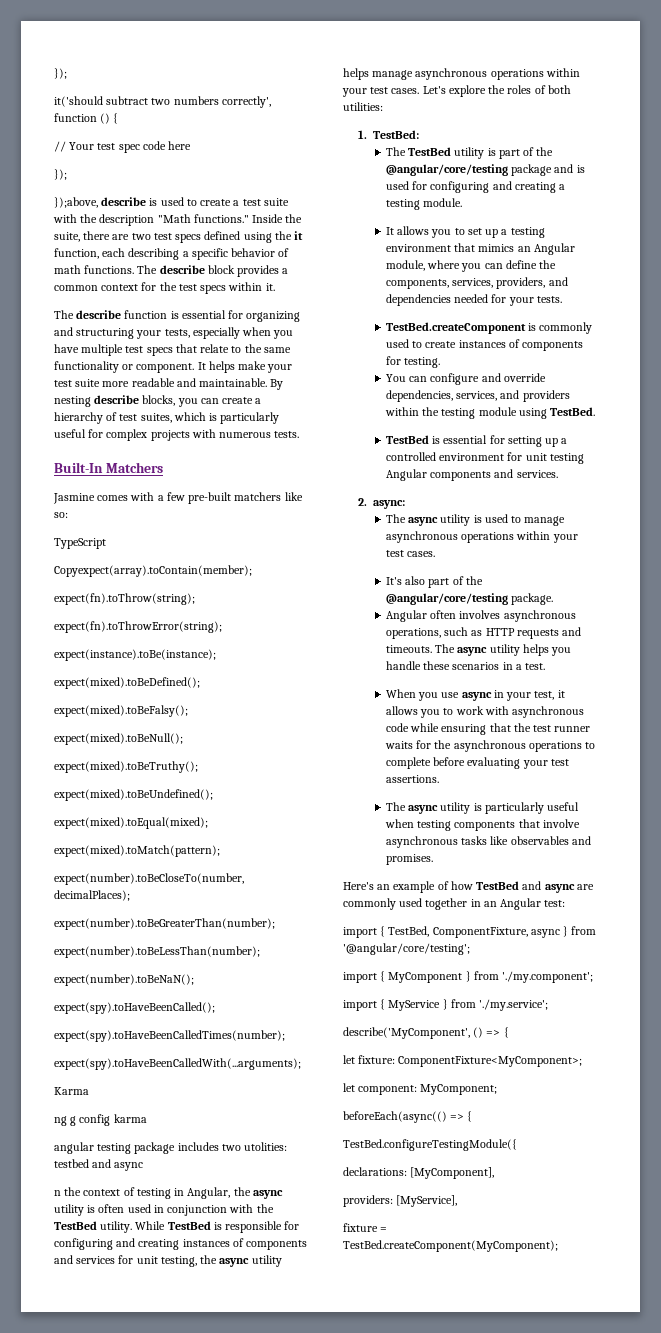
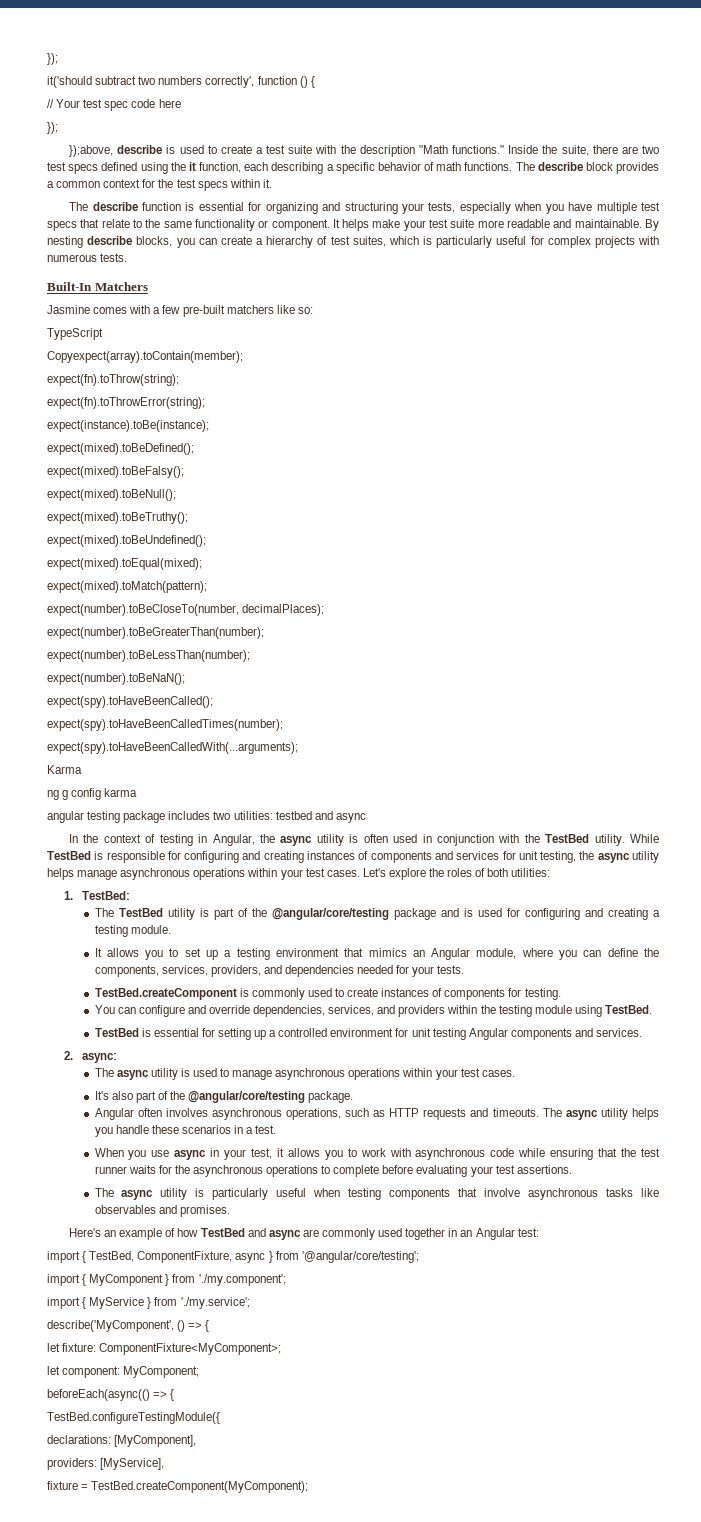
- angular testing package includes two utolities: testbed and async
+ angular testing package includes two utilities: testbed and async
- n the context of testing in Angular, the async utility is often used in conjunction with the TestBed utility.
+ In the context of testing in Angular, the async utility is often used in conjunction with the TestBed utility.

